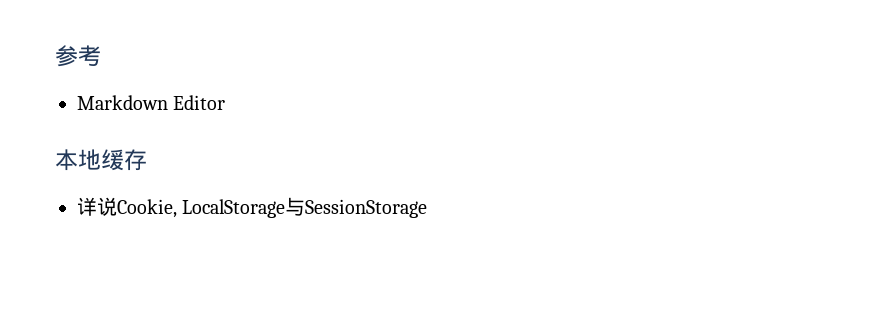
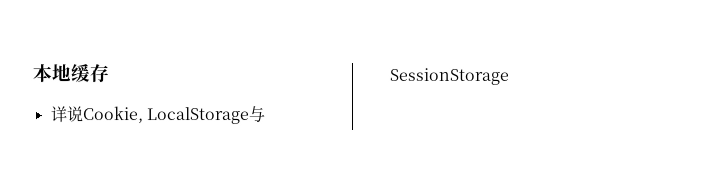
- 参考
- Markdown Editor

